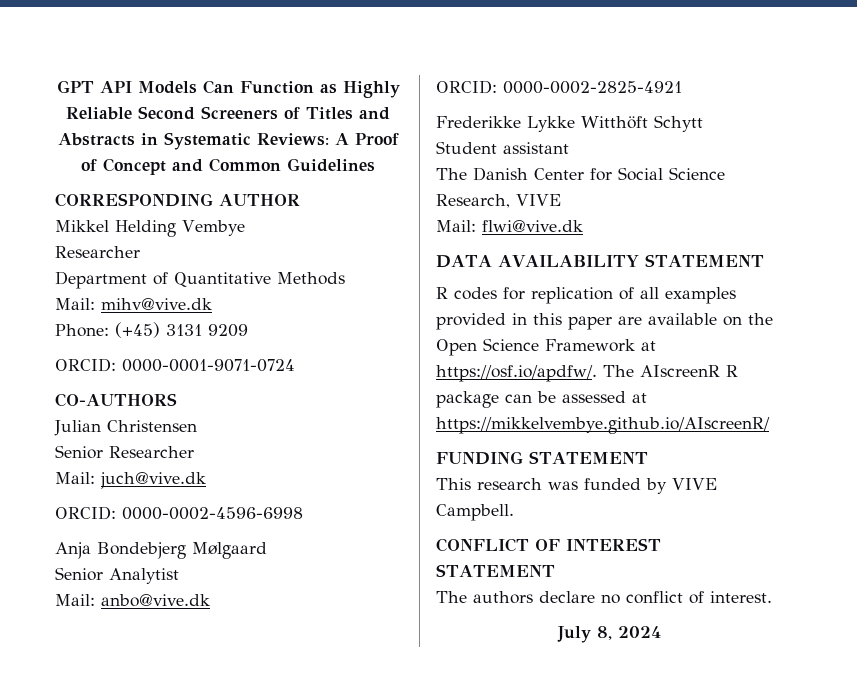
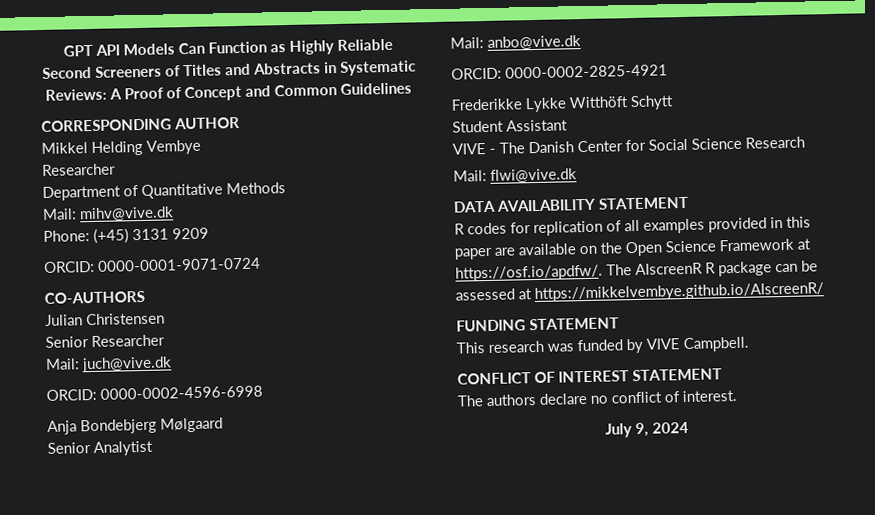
- Student assistant
- The Danish Center for Social Science Research, VIVE
+ Student Assistant
+ VIVE - The Danish Center for Social Science Research
- July 8, 2024
+ July 9, 2024

